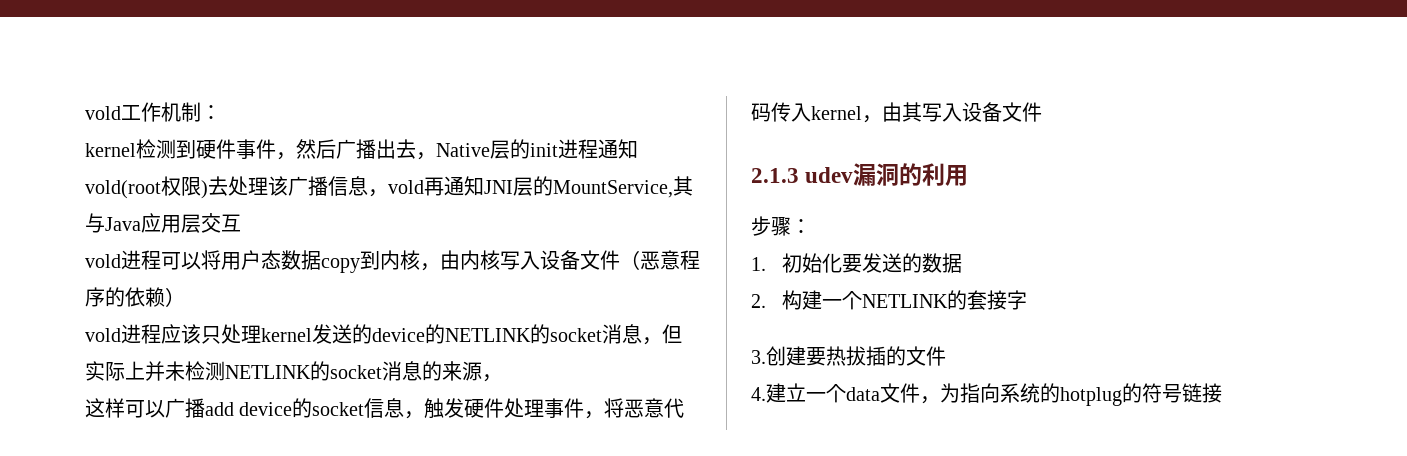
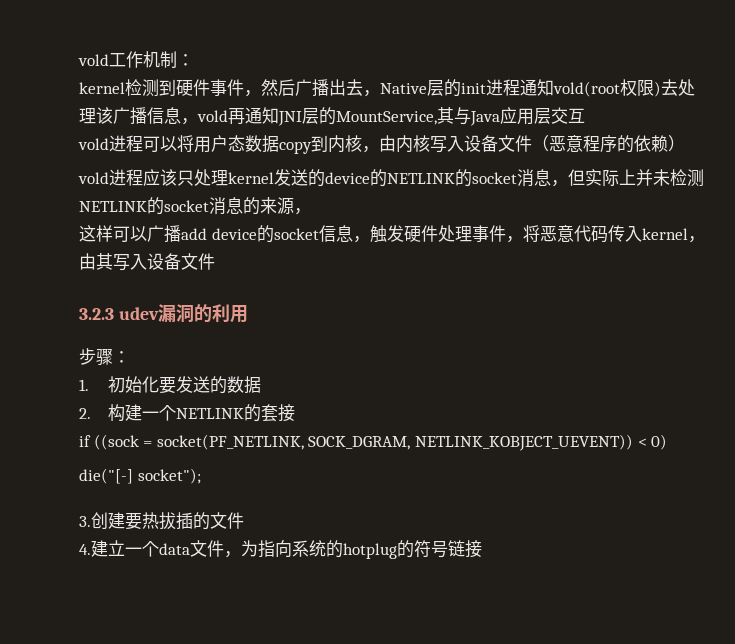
- 2.1.3 udev漏洞的利用
+ 3.2.3 udev漏洞的利用
- 2.构建一个NETLINK的套接字
+ 2.构建一个NETLINK的套接
+ if ((sock = socket(PF_NETLINK, SOCK_DGRAM, NETLINK_KOBJECT_UEVENT)) < 0)
+ die("[-] socket");

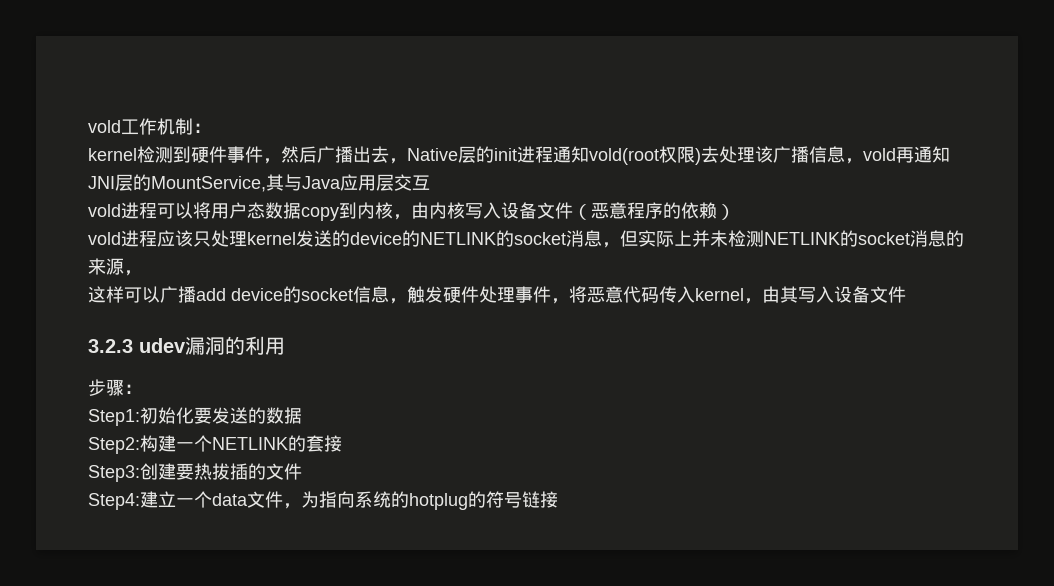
- 1.初始化要发送的数据
+ Step1:初始化要发送的数据
- 2.构建一个NETLINK的套接
+ Step2:构建一个NETLINK的套接
- if ((sock = socket(PF_NETLINK, SOCK_DGRAM, NETLINK_KOBJECT_UEVENT)) < 0)
- die("[-] socket");
- 3.创建要热拔插的文件
+ Step3:创建要热拔插的文件
- 4.建立一个data文件，为指向系统的hotplug的符号链接
+ Step4:建立一个data文件，为指向系统的hotplug的符号链接

